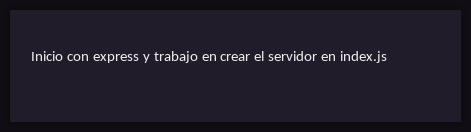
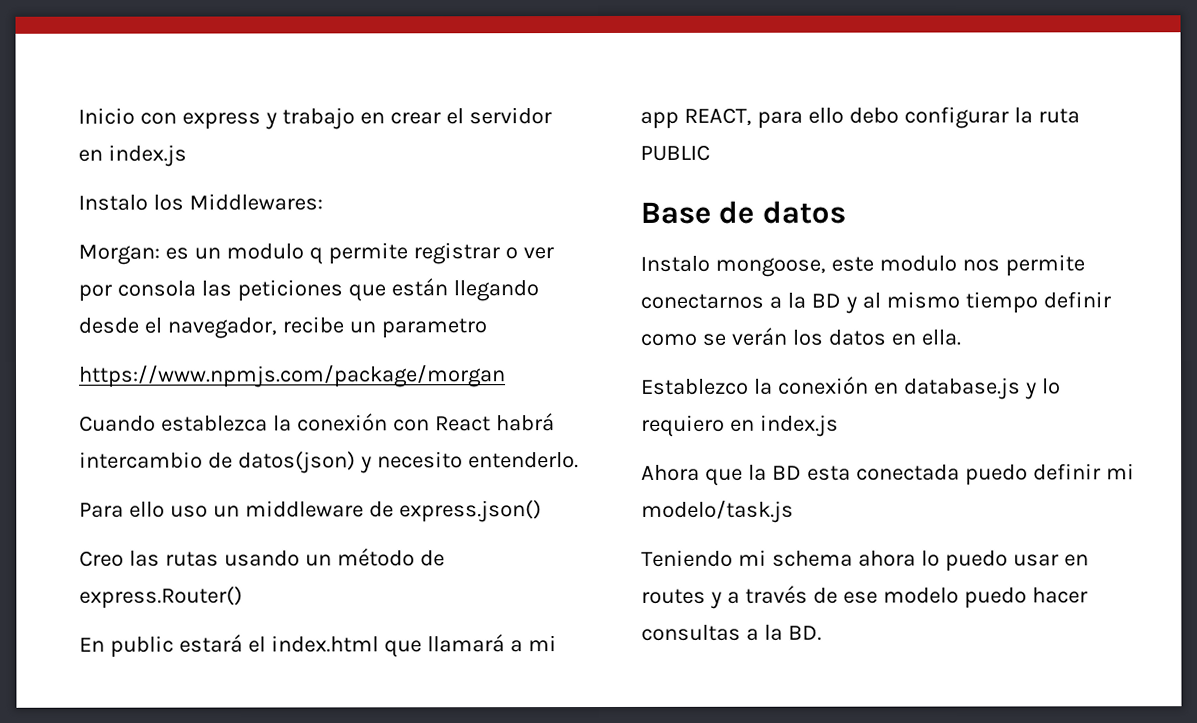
+ Instalo los Middlewares:
+ Morgan: es un modulo q permite registrar o ver por consola las peticiones que están llegando desde el navegador, recibe un parametro
+ https://www.npmjs.com/package/morgan
+ Cuando establezca la conexión con React habrá intercambio de datos(json) y necesito entenderlo.
+ Para ello uso un middleware de express.json()
+ Creo las rutas usando un método de express.Router()
+ En public estará el index.html que llamará a mi app REACT, para ello debo configurar la ruta PUBLIC
+ Base de datos
+ Instalo mongoose, este modulo nos permite conectarnos a la BD y al mismo tiempo definir como se verán los datos en ella.
+ Establezco la conexión en database.js y lo requiero en index.js
+ Ahora que la BD esta conectada puedo definir mi modelo/task.js
+ Teniendo mi schema ahora lo puedo usar en routes y a través de ese modelo puedo hacer consultas a la BD.

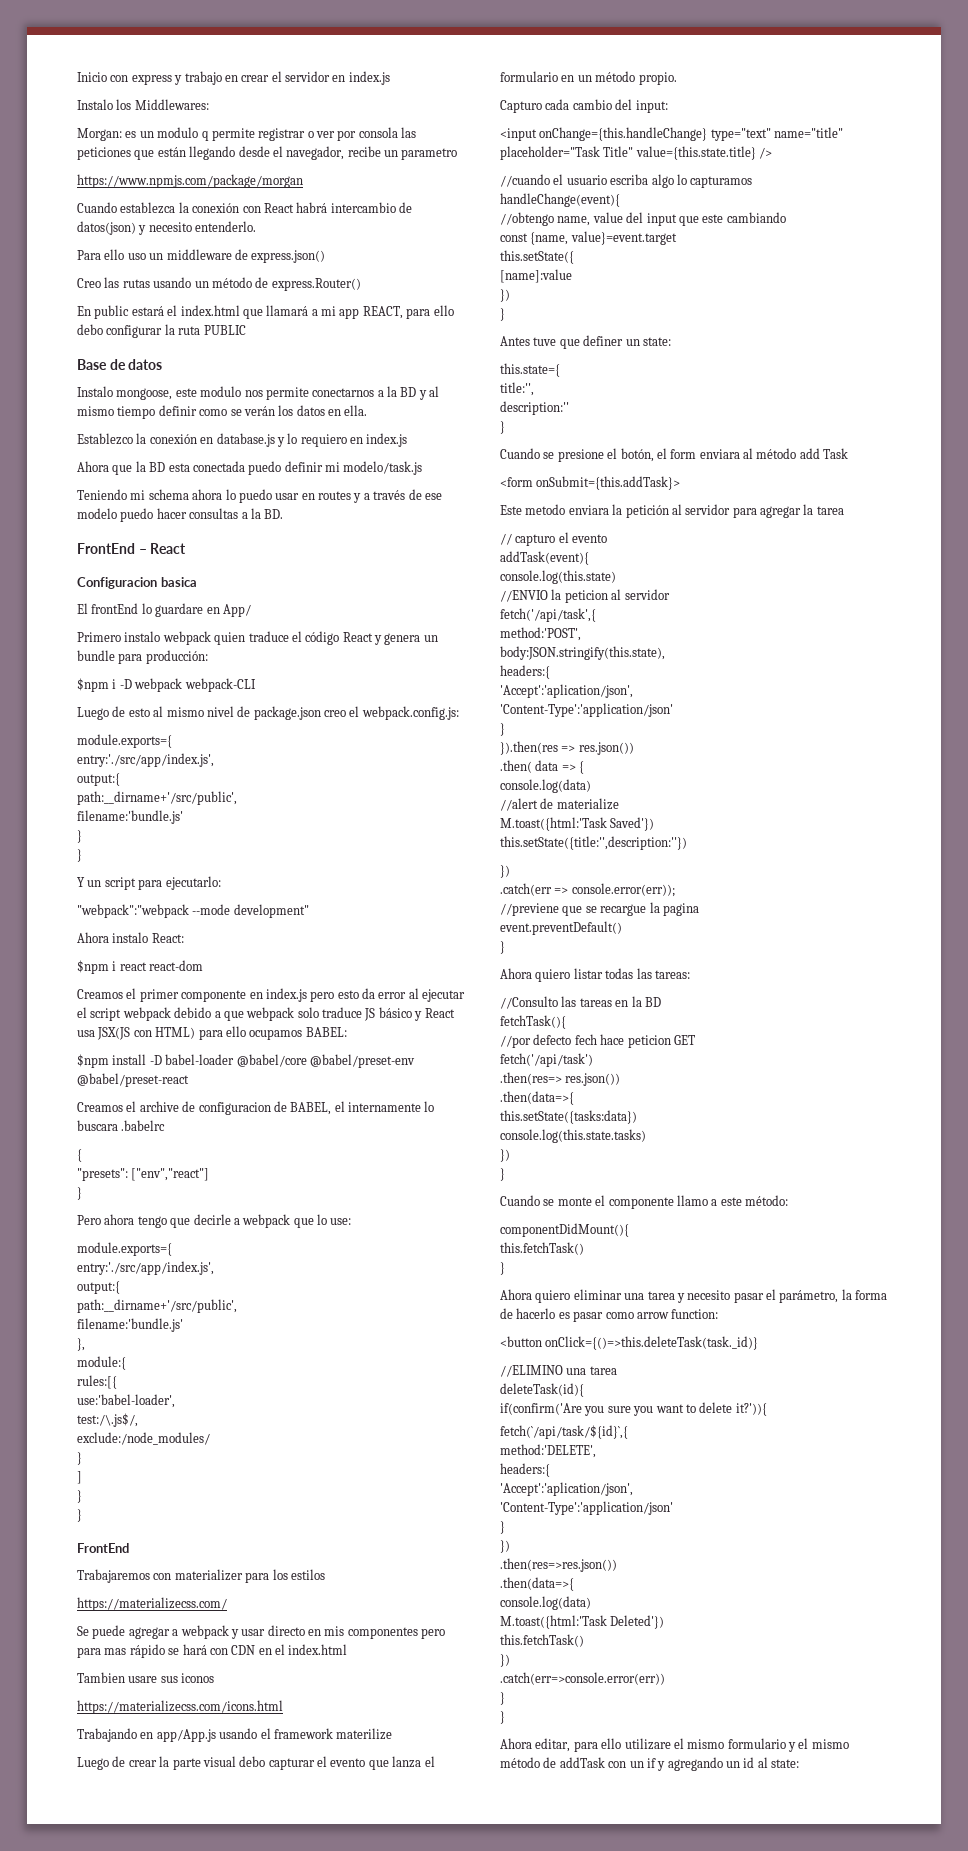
+ FrontEnd – React
+ Configuracion basica
+ El frontEnd lo guardare en App/
+ Primero instalo webpack quien traduce el código React y genera un bundle para producción:
+ $npm i -D webpack webpack-CLI
+ Luego de esto al mismo nivel de package.json creo el webpack.config.js:
+ module.exports={
+ entry:'./src/app/index.js',
+ output:{
+ path:__dirname+'/src/public',
+ filename:'bundle.js'
+ }
+ }
+ Y un script para ejecutarlo:
+ "webpack":"webpack --mode development"
+ Ahora instalo React:
+ $npm i react react-dom
+ Creamos el primer componente en index.js pero esto da error al ejecutar el script webpack debido a que webpack solo traduce JS básico y React usa JSX(JS con HTML) para ello ocupamos BABEL:
+ $npm install -D babel-loader @babel/core @babel/preset-env @babel/preset-react
+ Creamos el archive de configuracion de BABEL, el internamente lo buscara .babelrc
+ {
+ "presets": ["env","react"]
+ }
+ Pero ahora tengo que decirle a webpack que lo use:
+ module.exports={
+ entry:'./src/app/index.js',
+ output:{
+ path:__dirname+'/src/public',
+ filename:'bundle.js'
+ },
+ module:{
+ rules:[{
+ use:'babel-loader',
+ test:/\.js$/,
+ exclude:/node_modules/
+ }
+ ]
+ }
+ }
+ FrontEnd
+ Trabajaremos con materializer para los estilos
+ https://materializecss.com/
+ Se puede agregar a webpack y usar directo en mis componentes pero para mas rápido se hará con CDN en el index.html
+ Tambien usare sus iconos
+ https://materializecss.com/icons.html
+ Trabajando en app/App.js usando el framework materilize
+ Luego de crear la parte visual debo capturar el evento que lanza el formulario en un método propio.
+ Capturo cada cambio del input:
+ <input onChange={this.handleChange} type="text" name="title" placeholder="Task Title" value={this.state.title} />
+ //cuando el usuario escriba algo lo capturamos
+ handleChange(event){
+ //obtengo name, value del input que este cambiando
+ const {name, value}=event.target
+ this.setState({
+ [name]:value
+ })
+ }
+ Antes tuve que definer un state:
+ this.state={
+ title:'',
+ description:''
+ }
+ Cuando se presione el botón, el form enviara al método add Task
+ <form onSubmit={this.addTask}>
+ Este metodo enviara la petición al servidor para agregar la tarea
+ // capturo el evento
+ addTask(event){
+ console.log(this.state)
+ //ENVIO la peticion al servidor
+ fetch('/api/task',{
+ method:'POST',
+ body:JSON.stringify(this.state),
+ headers:{
+ 'Accept':'aplication/json',
+ 'Content-Type':'application/json'
+ }
+ }).then(res => res.json())
+ .then( data => {
+ console.log(data)
+ //alert de materialize
+ M.toast({html:'Task Saved'})
+ this.setState({title:'',description:''})
+ })
+ .catch(err => console.error(err));
+ //previene que se recargue la pagina
+ event.preventDefault()
+ }
+ Ahora quiero listar todas las tareas:
+ //Consulto las tareas en la BD
+ fetchTask(){
+ //por defecto fech hace peticion GET
+ fetch('/api/task')
+ .then(res=> res.json())
+ .then(data=>{
+ this.setState({tasks:data})
+ console.log(this.state.tasks)
+ })
+ }
+ Cuando se monte el componente llamo a este método:
+ componentDidMount(){
+ this.fetchTask()
+ }
+ Ahora quiero eliminar una tarea y necesito pasar el parámetro, la forma de hacerlo es pasar como arrow function:
+ <button onClick={()=>this.deleteTask(task._id)}
+ //ELIMINO una tarea
+ deleteTask(id){
+ if(confirm('Are you sure you want to delete it?')){
+ fetch(`/api/task/${id}`,{
+ method:'DELETE',
+ headers:{
+ 'Accept':'aplication/json',
+ 'Content-Type':'application/json'
+ }
+ })
+ .then(res=>res.json())
+ .then(data=>{
+ console.log(data)
+ M.toast({html:'Task Deleted'})
+ this.fetchTask()
+ })
+ .catch(err=>console.error(err))
+ }
+ }
+ Ahora editar, para ello utilizare el mismo formulario y el mismo método de addTask con un if y agregando un id al state:

